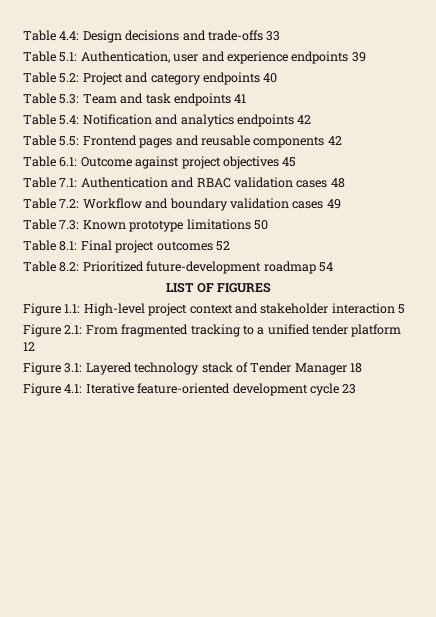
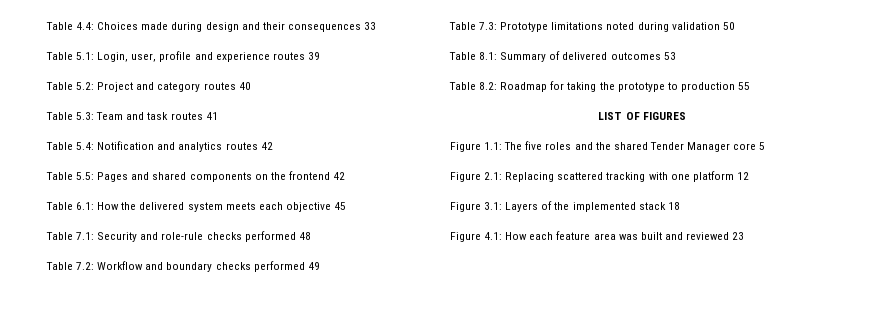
- Table 4.4: Design decisions and trade-offs 33
+ Table 4.4: Choices made during design and their consequences 33
- Table 5.1: Authentication, user and experience endpoints 39
+ Table 5.1: Login, user, profile and experience routes 39
- Table 5.2: Project and category endpoints 40
+ Table 5.2: Project and category routes 40
- Table 5.3: Team and task endpoints 41
+ Table 5.3: Team and task routes 41
- Table 5.4: Notification and analytics endpoints 42
+ Table 5.4: Notification and analytics routes 42
- Table 5.5: Frontend pages and reusable components 42
- Table 6.1: Outcome against project objectives 45
- Table 7.1: Authentication and RBAC validation cases 48
+ Table 5.5: Pages and shared components on the frontend 42
+ Table 6.1: How the delivered system meets each objective 45
+ Table 7.1: Security and role-rule checks performed 48
- Table 7.2: Workflow and boundary validation cases 49
+ Table 7.2: Workflow and boundary checks performed 49
- Table 7.3: Known prototype limitations 50
- Table 8.1: Final project outcomes 52
- Table 8.2: Prioritized future-development roadmap 54
+ Table 7.3: Prototype limitations noted during validation 50
+ Table 8.1: Summary of delivered outcomes 53
+ Table 8.2: Roadmap for taking the prototype to production 55
- Figure 1.1: High-level project context and stakeholder interaction 5
- Figure 2.1: From fragmented tracking to a unified tender platform 12
- Figure 3.1: Layered technology stack of Tender Manager 18
- Figure 4.1: Iterative feature-oriented development cycle 23
+ Figure 1.1: The five roles and the shared Tender Manager core 5
+ Figure 2.1: Replacing scattered tracking with one platform 12
+ Figure 3.1: Layers of the implemented stack 18
+ Figure 4.1: How each feature area was built and reviewed 23

